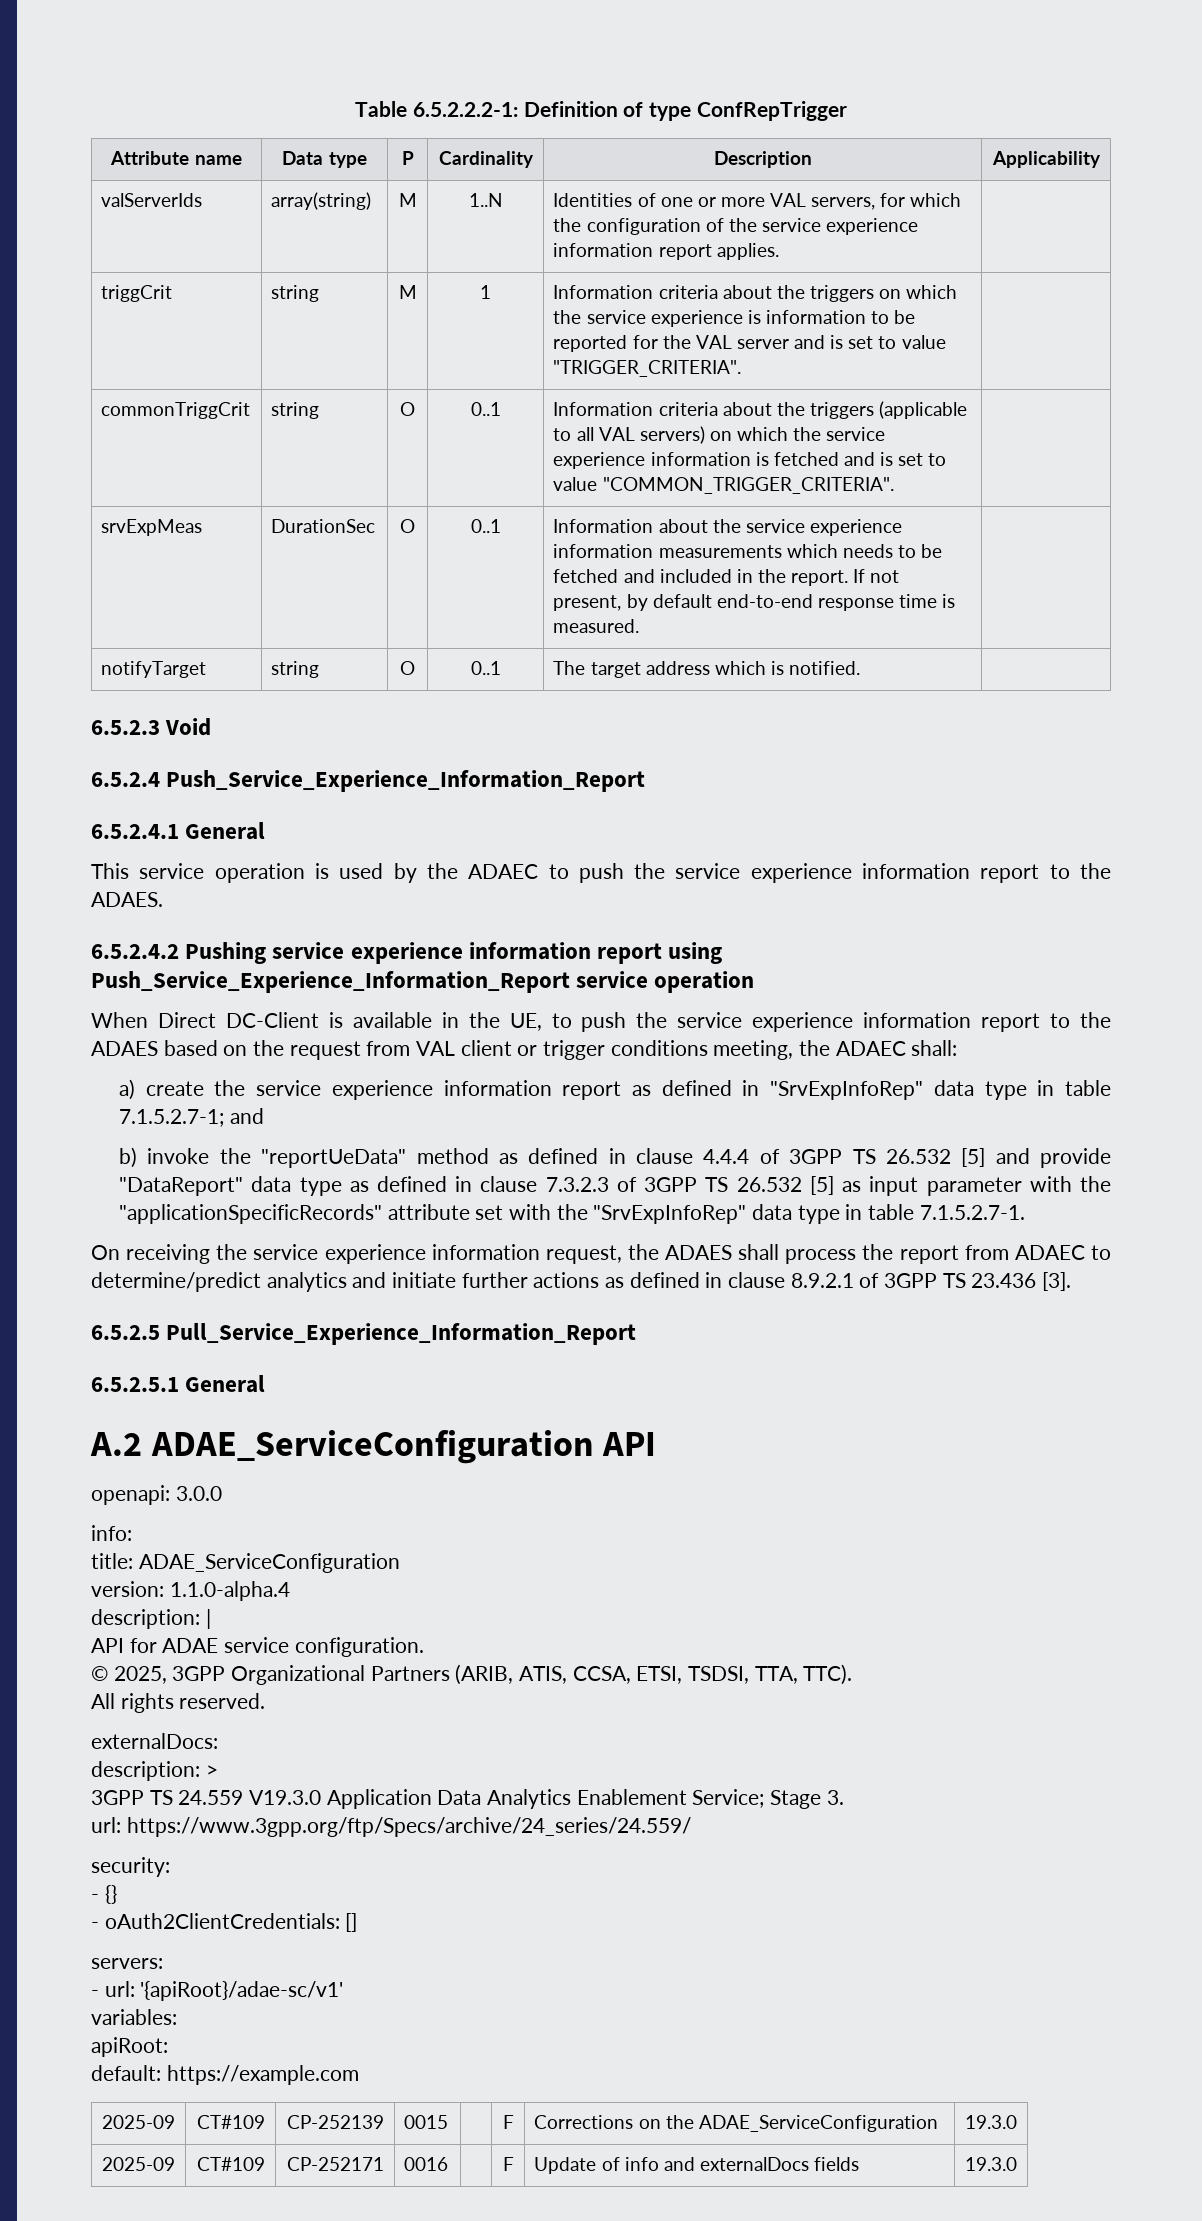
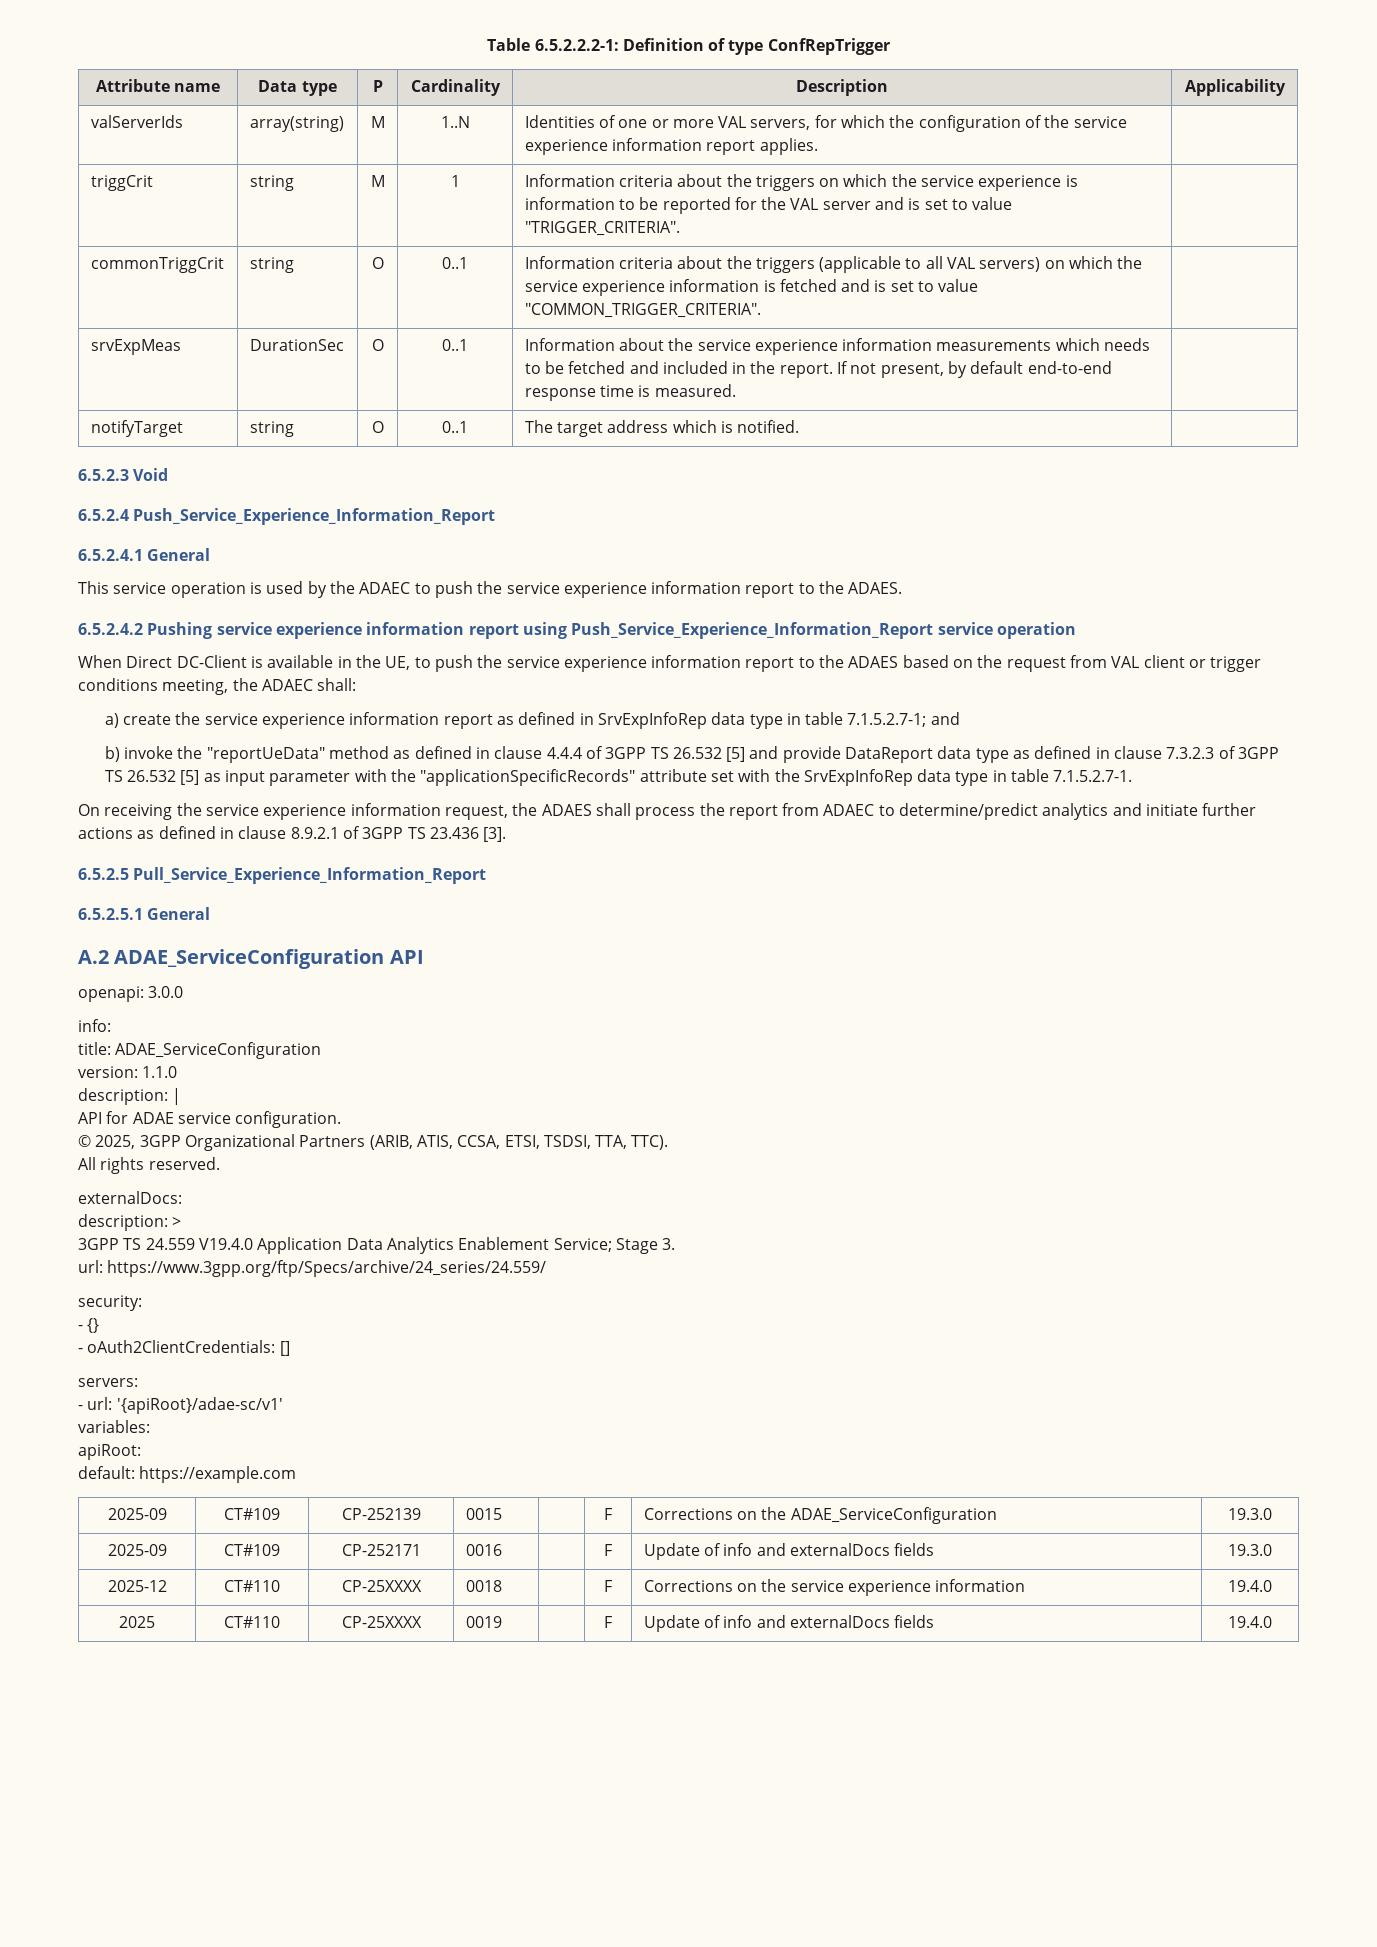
- a) create the service experience information report as defined in "SrvExpInfoRep" data type in table 7.1.5.2.7-1; and
+ a) create the service experience information report as defined in SrvExpInfoRep data type in table 7.1.5.2.7-1; and
- b) invoke the "reportUeData" method as defined in clause 4.4.4 of 3GPP TS 26.532 [5] and provide "DataReport" data type as defined in clause 7.3.2.3 of 3GPP TS 26.532 [5] as input parameter with the "applicationSpecificRecords" attribute set with the "SrvExpInfoRep" data type in table 7.1.5.2.7-1.
+ b) invoke the "reportUeData" method as defined in clause 4.4.4 of 3GPP TS 26.532 [5] and provide DataReport data type as defined in clause 7.3.2.3 of 3GPP TS 26.532 [5] as input parameter with the "applicationSpecificRecords" attribute set with the SrvExpInfoRep data type in table 7.1.5.2.7-1.
- version: 1.1.0-alpha.4
+ version: 1.1.0
- 3GPP TS 24.559 V19.3.0 Application Data Analytics Enablement Service; Stage 3.
+ 3GPP TS 24.559 V19.4.0 Application Data Analytics Enablement Service; Stage 3.
+ 2025-12 | CT#110 | CP-25XXXX | 0018 | | F | Corrections on the service experience information | 19.4.0
+ 2025 | CT#110 | CP-25XXXX | 0019 | | F | Update of info and externalDocs fields | 19.4.0

